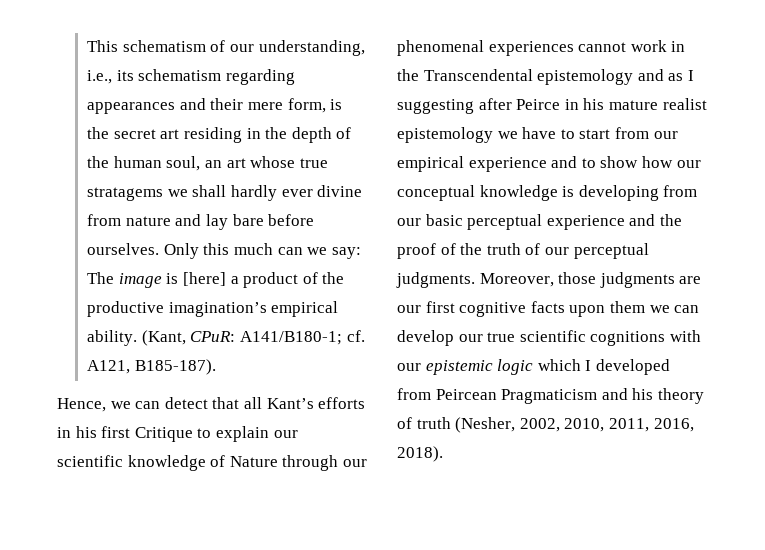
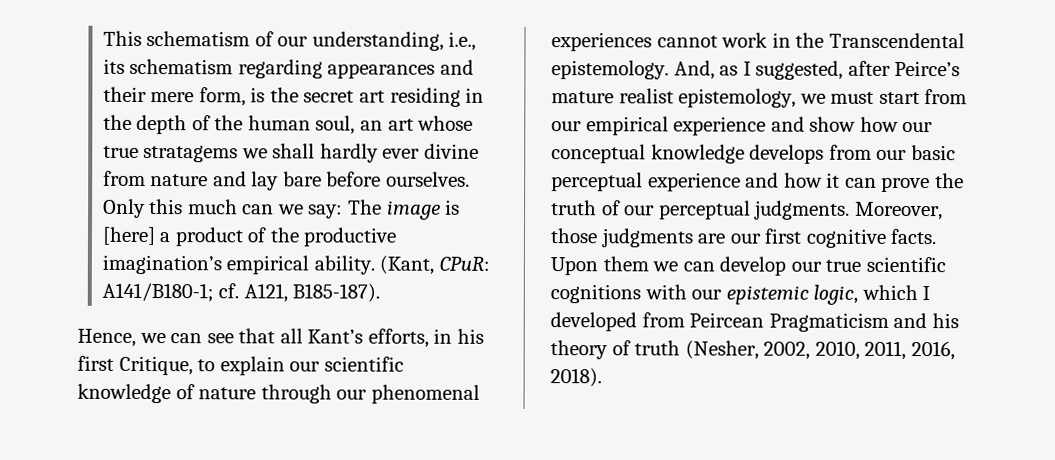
- Hence, we can detect that all Kant’s efforts in his first Critique to explain our scientific knowledge of Nature through our phenomenal experiences cannot work in the Transcendental epistemology and as I suggesting after Peirce in his mature realist epistemology we have to start from our empirical experience and to show how our conceptual knowledge is developing from our basic perceptual experience and the proof of the truth of our perceptual judgments.
+ Hence, we can see that all Kant’s efforts, in his first Critique, to explain our scientific knowledge of nature through our phenomenal experiences cannot work in the Transcendental epistemology. And, as I suggested, after Peirce’s mature realist epistemology, we must start from our empirical experience and show how our conceptual knowledge develops from our basic perceptual experience and how it can prove the truth of our perceptual judgments.
- Moreover, those judgments are our first cognitive facts upon them we can develop our true scientific cognitions with our epistemic logic which I developed from Peircean Pragmaticism and his theory of truth (Nesher, 2002, 2010, 2011, 2016, 2018).
+ Moreover, those judgments are our first cognitive facts. Upon them we can develop our true scientific cognitions with our epistemic logic, which I developed from Peircean Pragmaticism and his theory of truth (Nesher, 2002, 2010, 2011, 2016, 2018).

